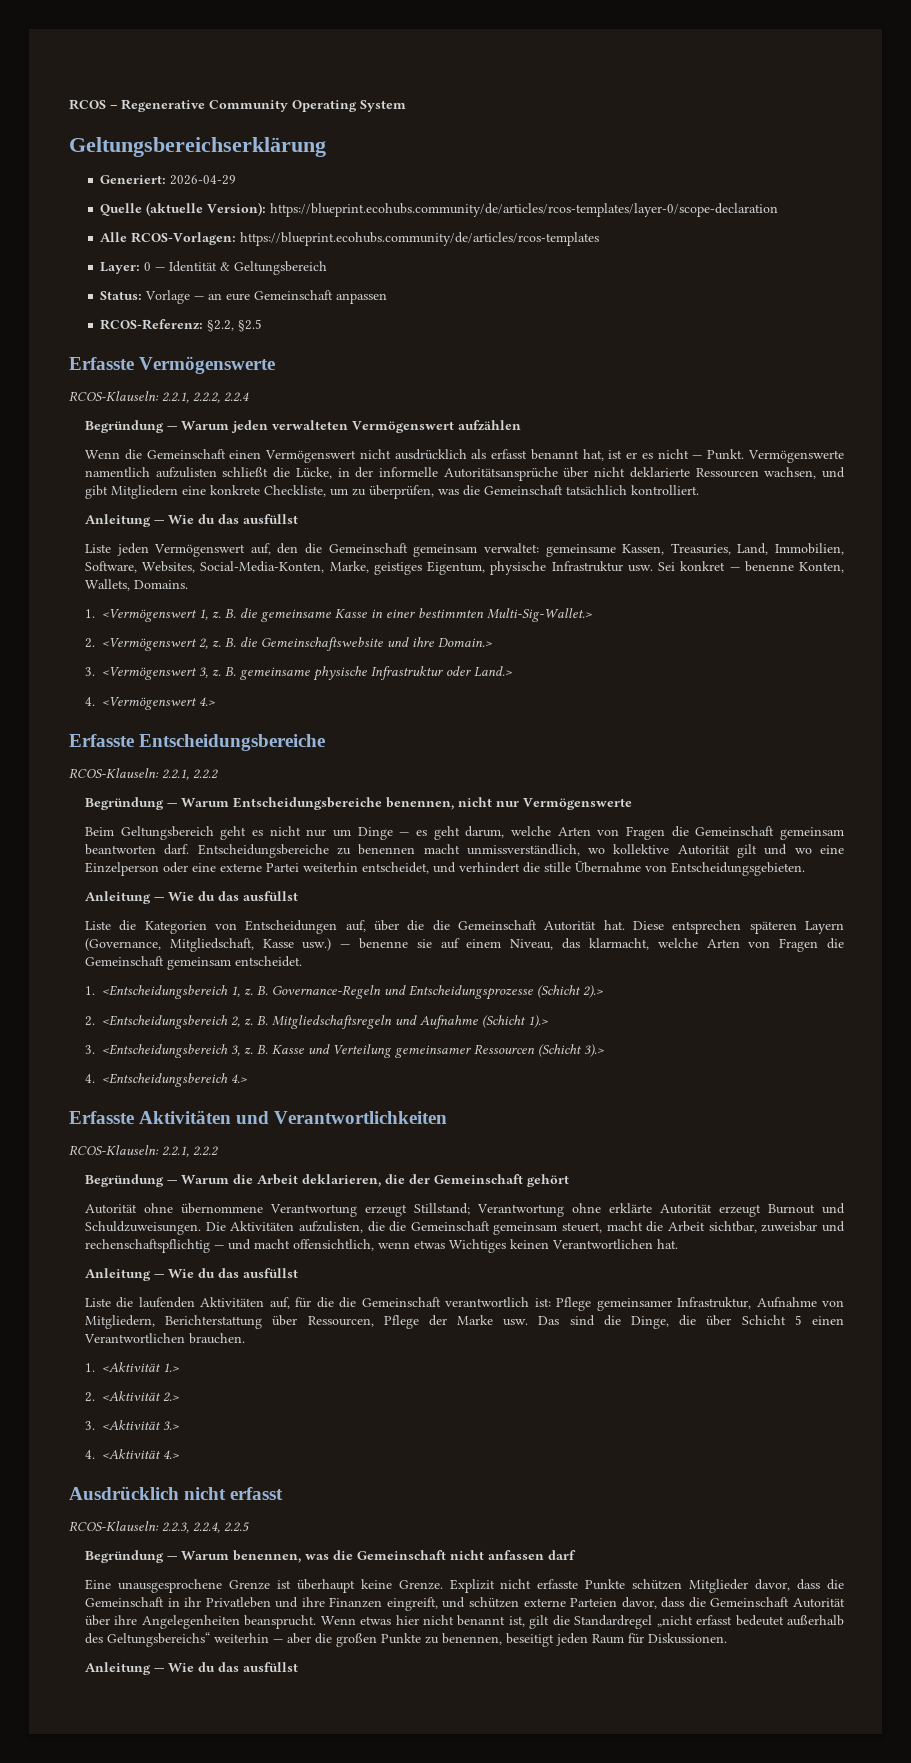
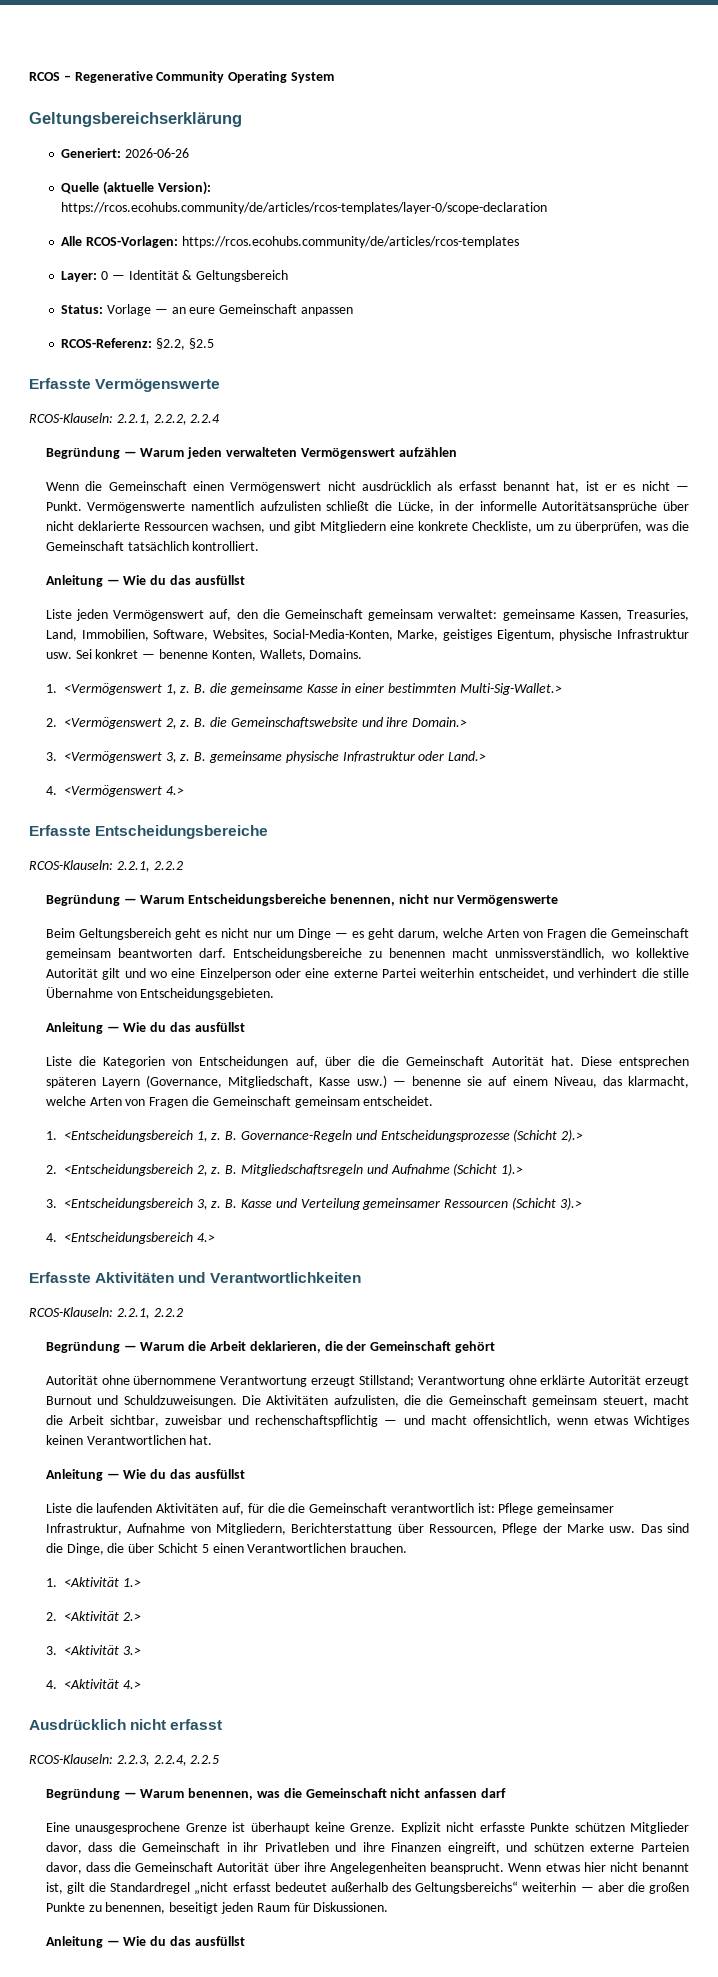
- Generiert: 2026-04-29
+ Generiert: 2026-06-26
- Quelle (aktuelle Version): https://blueprint.ecohubs.community/de/articles/rcos-templates/layer-0/scope-declaration
+ Quelle (aktuelle Version): https://rcos.ecohubs.community/de/articles/rcos-templates/layer-0/scope-declaration
- Alle RCOS-Vorlagen: https://blueprint.ecohubs.community/de/articles/rcos-templates
+ Alle RCOS-Vorlagen: https://rcos.ecohubs.community/de/articles/rcos-templates

